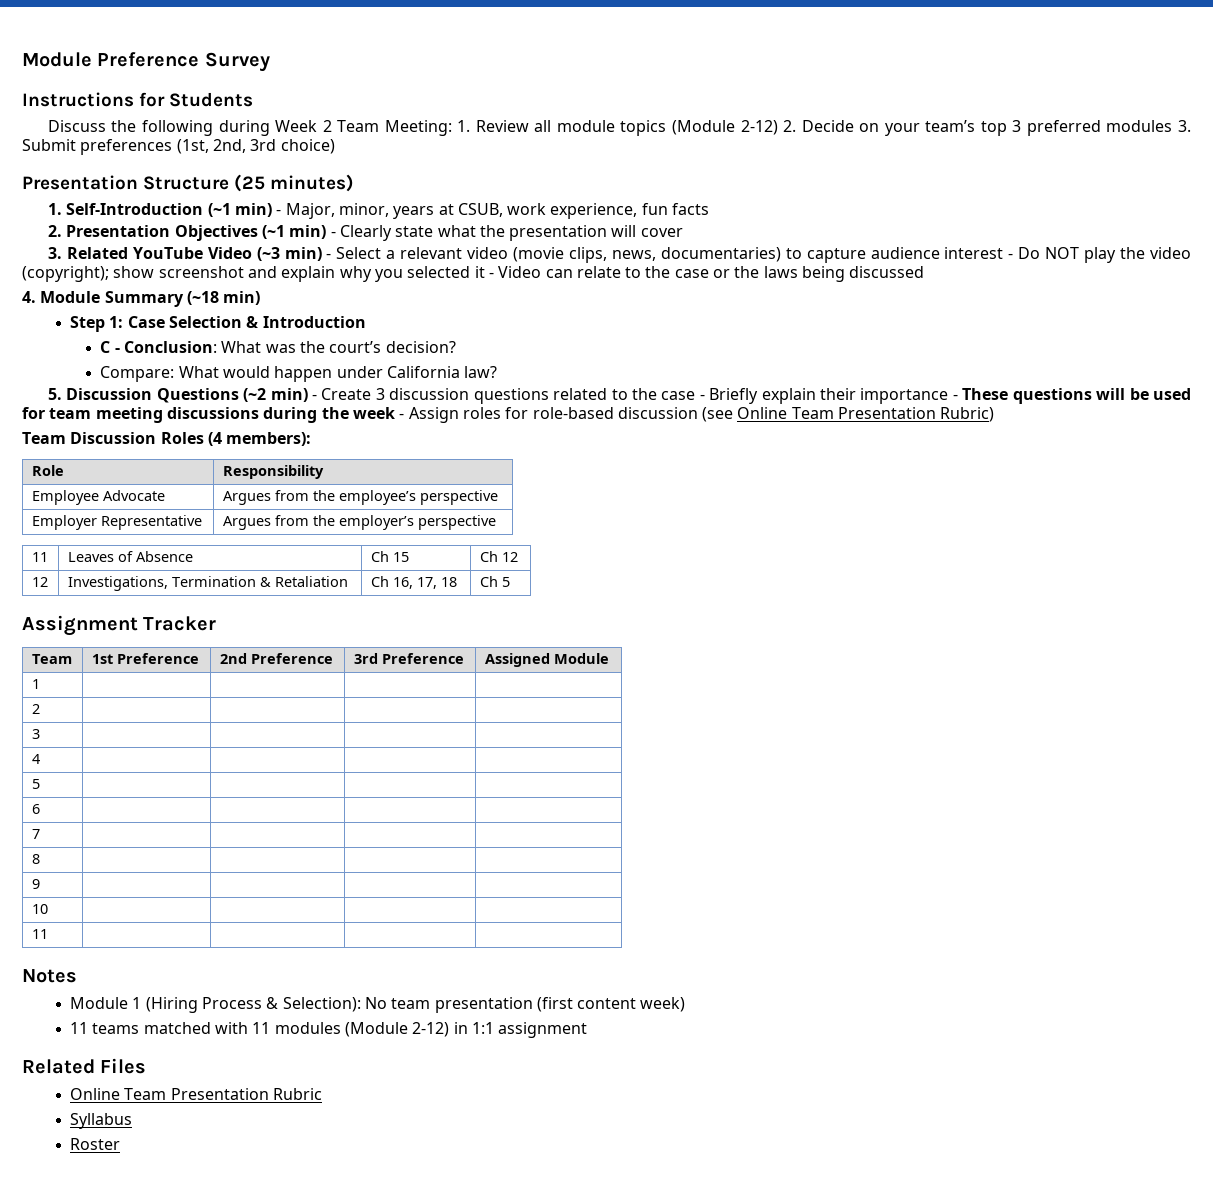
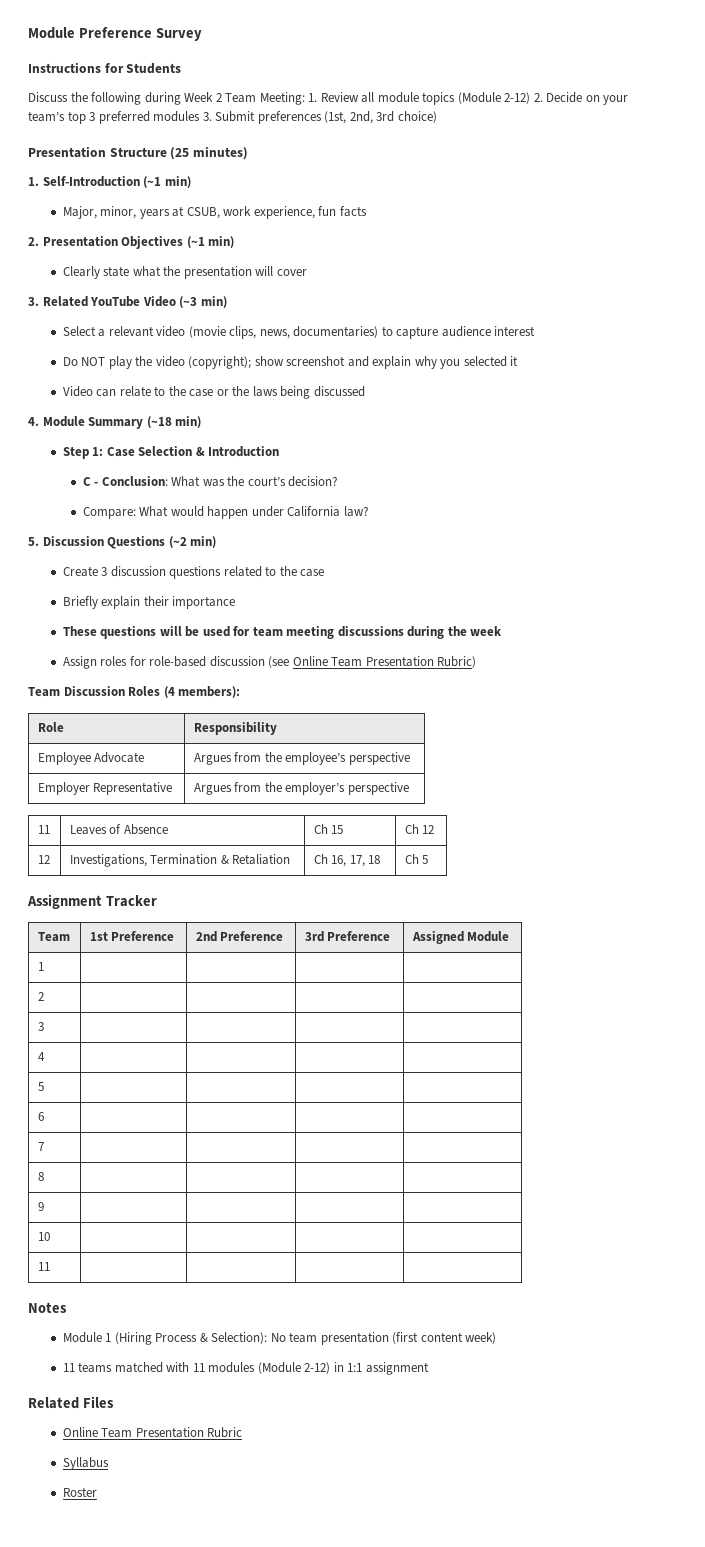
- 1. Self-Introduction (~1 min) - Major, minor, years at CSUB, work experience, fun facts
+ 1. Self-Introduction (~1 min)
+ Major, minor, years at CSUB, work experience, fun facts
- 2. Presentation Objectives (~1 min) - Clearly state what the presentation will cover
+ 2. Presentation Objectives (~1 min)
+ Clearly state what the presentation will cover
- 3. Related YouTube Video (~3 min) - Select a relevant video (movie clips, news, documentaries) to capture audience interest - Do NOT play the video (copyright); show screenshot and explain why you selected it - Video can relate to the case or the laws being discussed
+ 3. Related YouTube Video (~3 min)
+ Select a relevant video (movie clips, news, documentaries) to capture audience interest
+ Do NOT play the video (copyright); show screenshot and explain why you selected it
+ Video can relate to the case or the laws being discussed
- 5. Discussion Questions (~2 min) - Create 3 discussion questions related to the case - Briefly explain their importance - These questions will be used for team meeting discussions during the week - Assign roles for role-based discussion (see Online Team Presentation Rubric)
+ 5. Discussion Questions (~2 min)
+ Create 3 discussion questions related to the case
+ Briefly explain their importance
+ These questions will be used for team meeting discussions during the week
+ Assign roles for role-based discussion (see Online Team Presentation Rubric)

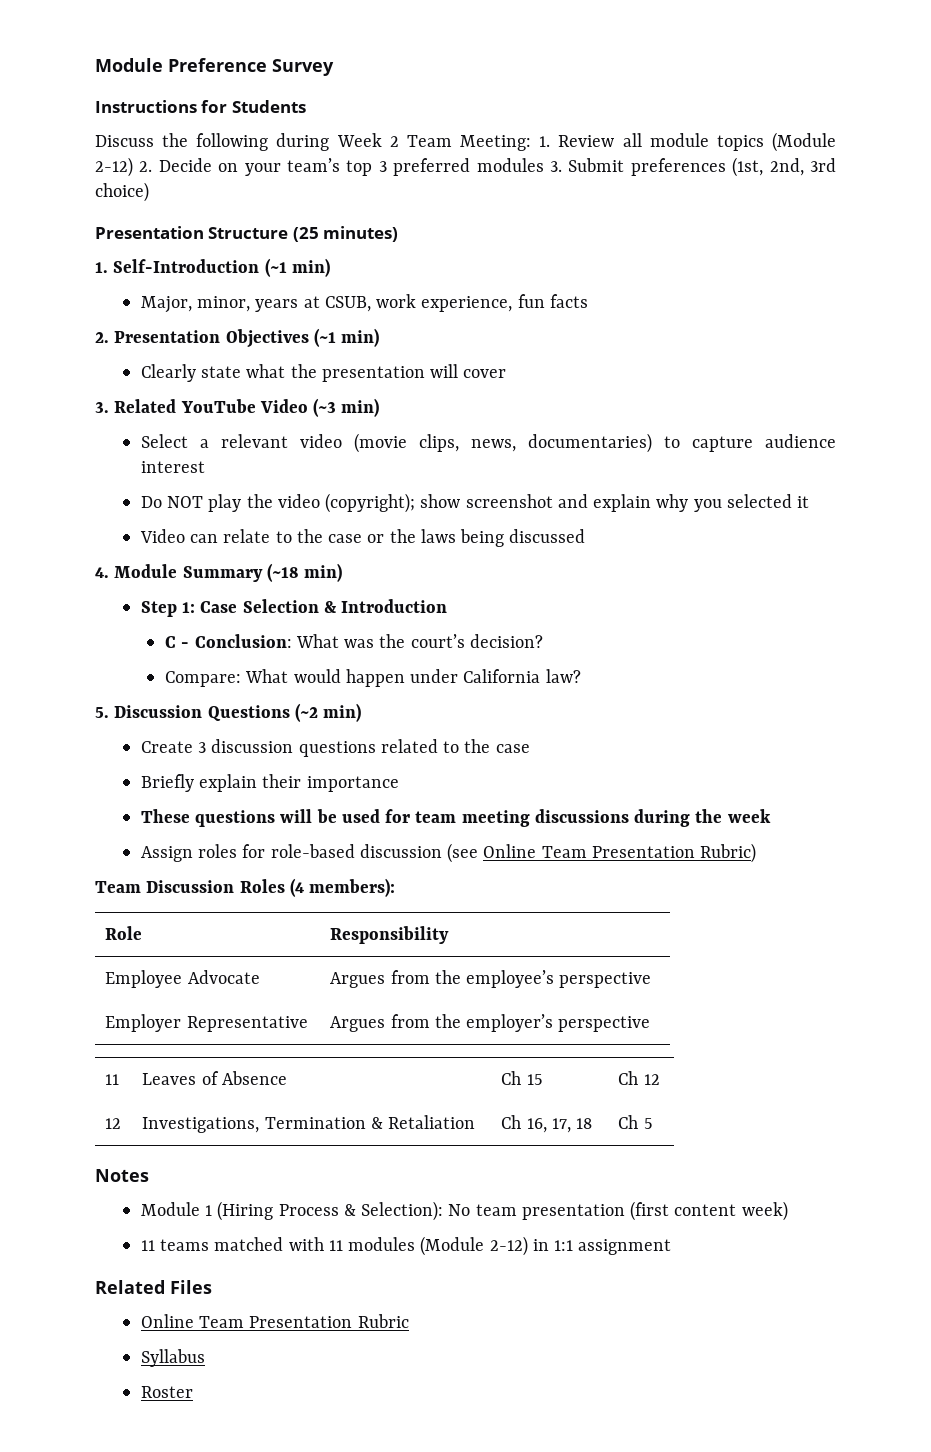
- Assignment Tracker
- Team | 1st Preference | 2nd Preference | 3rd Preference | Assigned Module
- 1 | | | |
- 2 | | | |
- 3 | | | |
- 4 | | | |
- 5 | | | |
- 6 | | | |
- 7 | | | |
- 8 | | | |
- 9 | | | |
- 10 | | | |
- 11 | | | |

